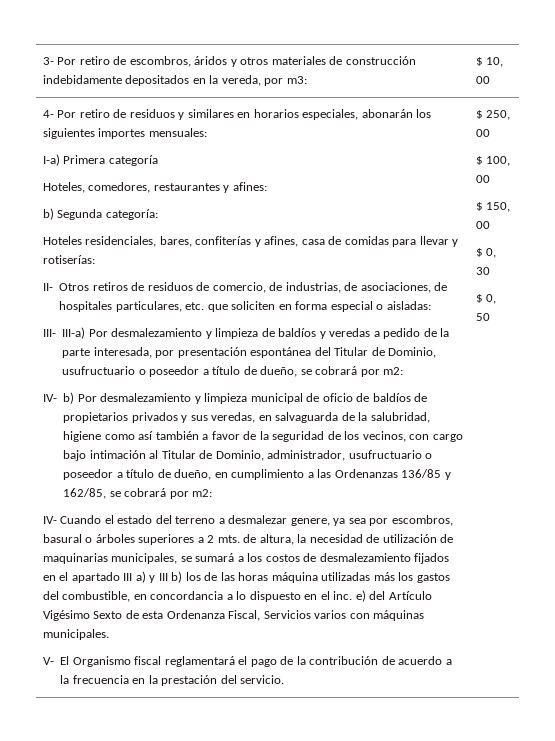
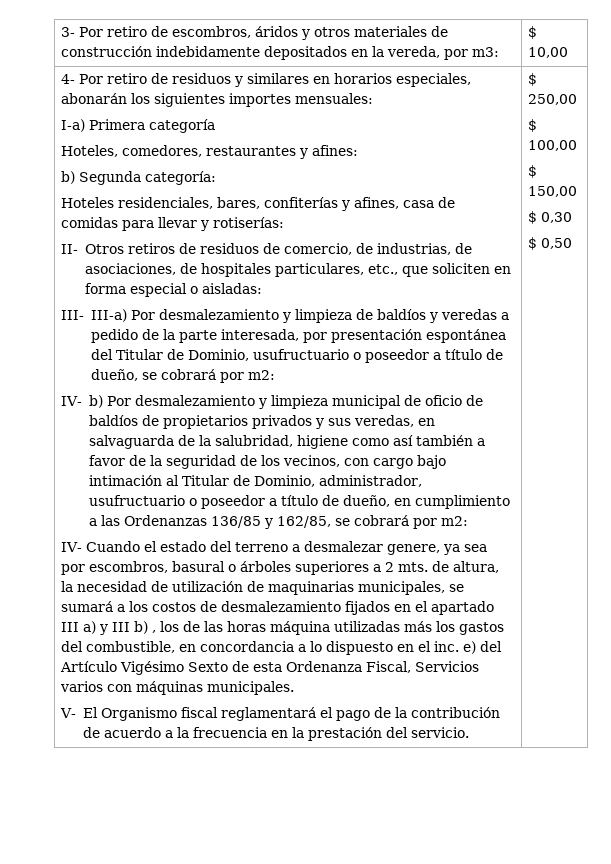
- 3- Por retiro de escombros, áridos y otros materiales de construcción indebidamente depositados en la vereda, por m3: | $ 10, 00
+ 3- Por retiro de escombros, áridos y otros materiales de construcción indebidamente depositados en la vereda, por m3: | $ 10,00
- II- Otros retiros de residuos de comercio, de industrias, de asociaciones, de hospitales particulares, etc. que soliciten en forma especial o aisladas:
+ II- Otros retiros de residuos de comercio, de industrias, de asociaciones, de hospitales particulares, etc., que soliciten en forma especial o aisladas:
- IV- Cuando el estado del terreno a desmalezar genere, ya sea por escombros, basural o árboles superiores a 2 mts. de altura, la necesidad de utilización de maquinarias municipales, se sumará a los costos de desmalezamiento fijados en el apartado III a) y III b) los de las horas máquina utilizadas más los gastos del combustible, en concordancia a lo dispuesto en el inc. e) del Artículo Vigésimo Sexto de esta Ordenanza Fiscal, Servicios varios con máquinas municipales.
+ IV- Cuando el estado del terreno a desmalezar genere, ya sea por escombros, basural o árboles superiores a 2 mts. de altura, la necesidad de utilización de maquinarias municipales, se sumará a los costos de desmalezamiento fijados en el apartado III a) y III b) , los de las horas máquina utilizadas más los gastos del combustible, en concordancia a lo dispuesto en el inc. e) del Artículo Vigésimo Sexto de esta Ordenanza Fiscal, Servicios varios con máquinas municipales.
- $ 250, 00
- $ 100, 00
- $ 150, 00
- $ 0, 30
- $ 0, 50
+ $ 250,00
+ $ 100,00
+ $ 150,00
+ $ 0,30
+ $ 0,50

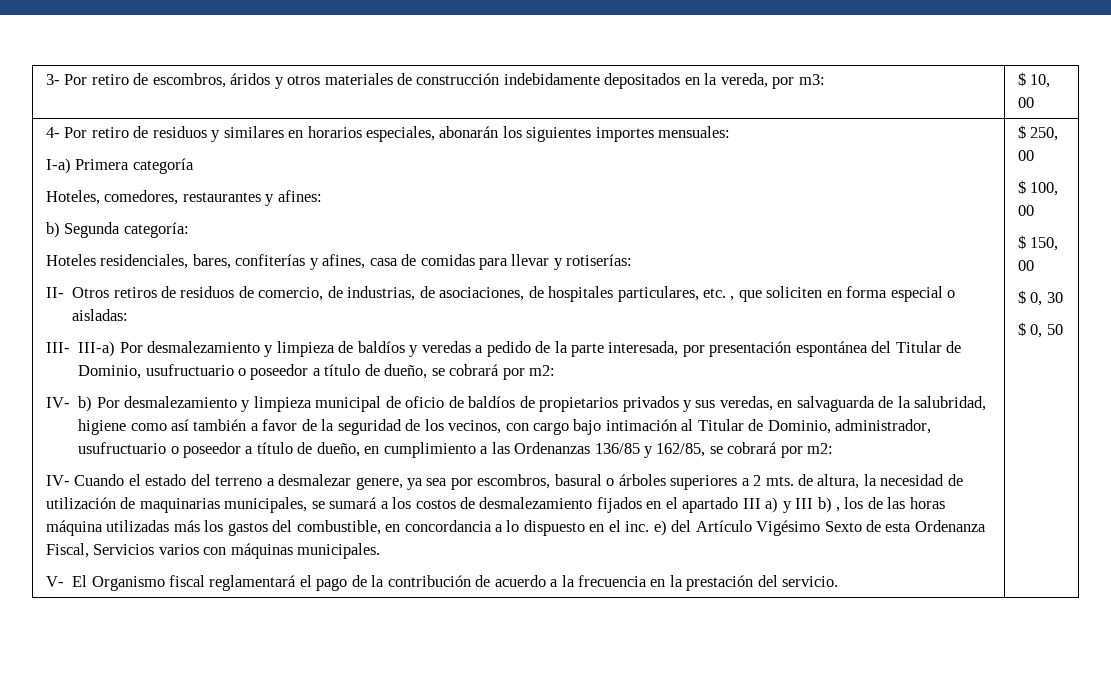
- 3- Por retiro de escombros, áridos y otros materiales de construcción indebidamente depositados en la vereda, por m3: | $ 10,00
+ 3- Por retiro de escombros, áridos y otros materiales de construcción indebidamente depositados en la vereda, por m3: | $ 10, 00
- II- Otros retiros de residuos de comercio, de industrias, de asociaciones, de hospitales particulares, etc., que soliciten en forma especial o aisladas:
+ II- Otros retiros de residuos de comercio, de industrias, de asociaciones, de hospitales particulares, etc. , que soliciten en forma especial o aisladas:
- $ 250,00
- $ 100,00
- $ 150,00
- $ 0,30
- $ 0,50
+ $ 250, 00
+ $ 100, 00
+ $ 150, 00
+ $ 0, 30
+ $ 0, 50

